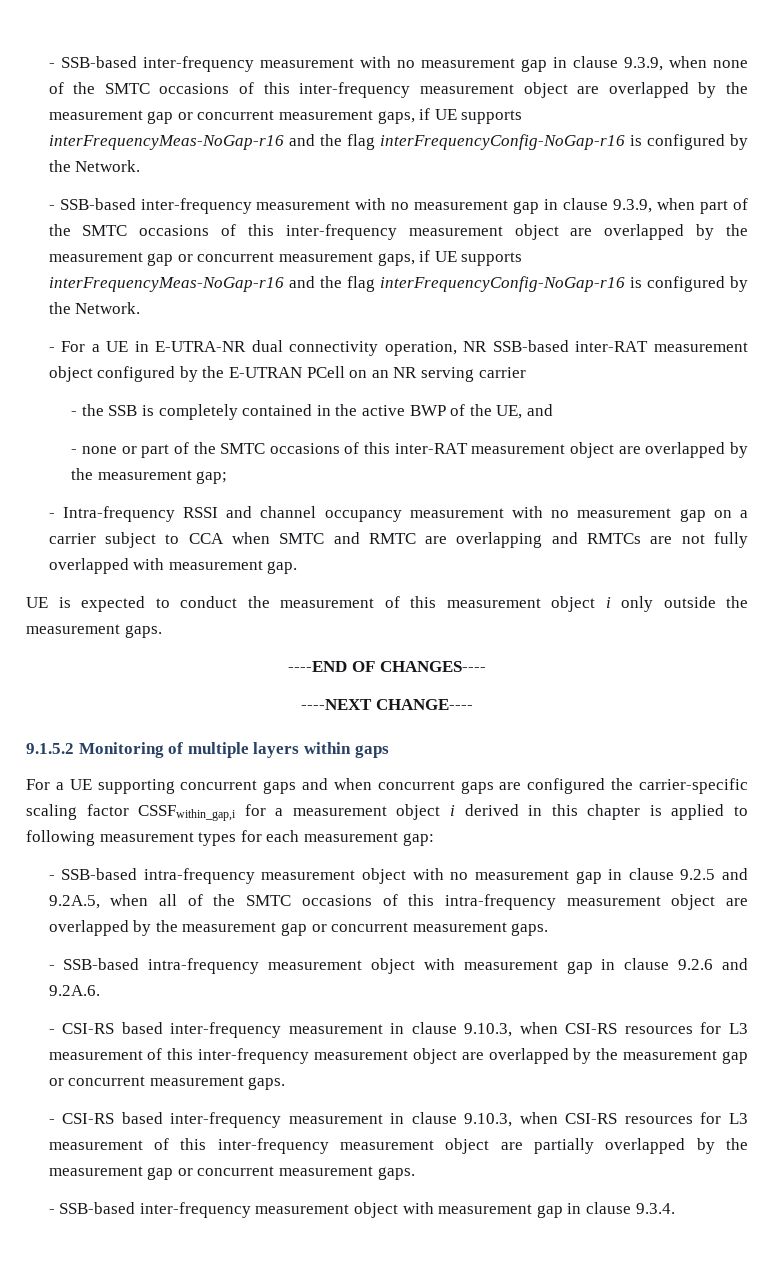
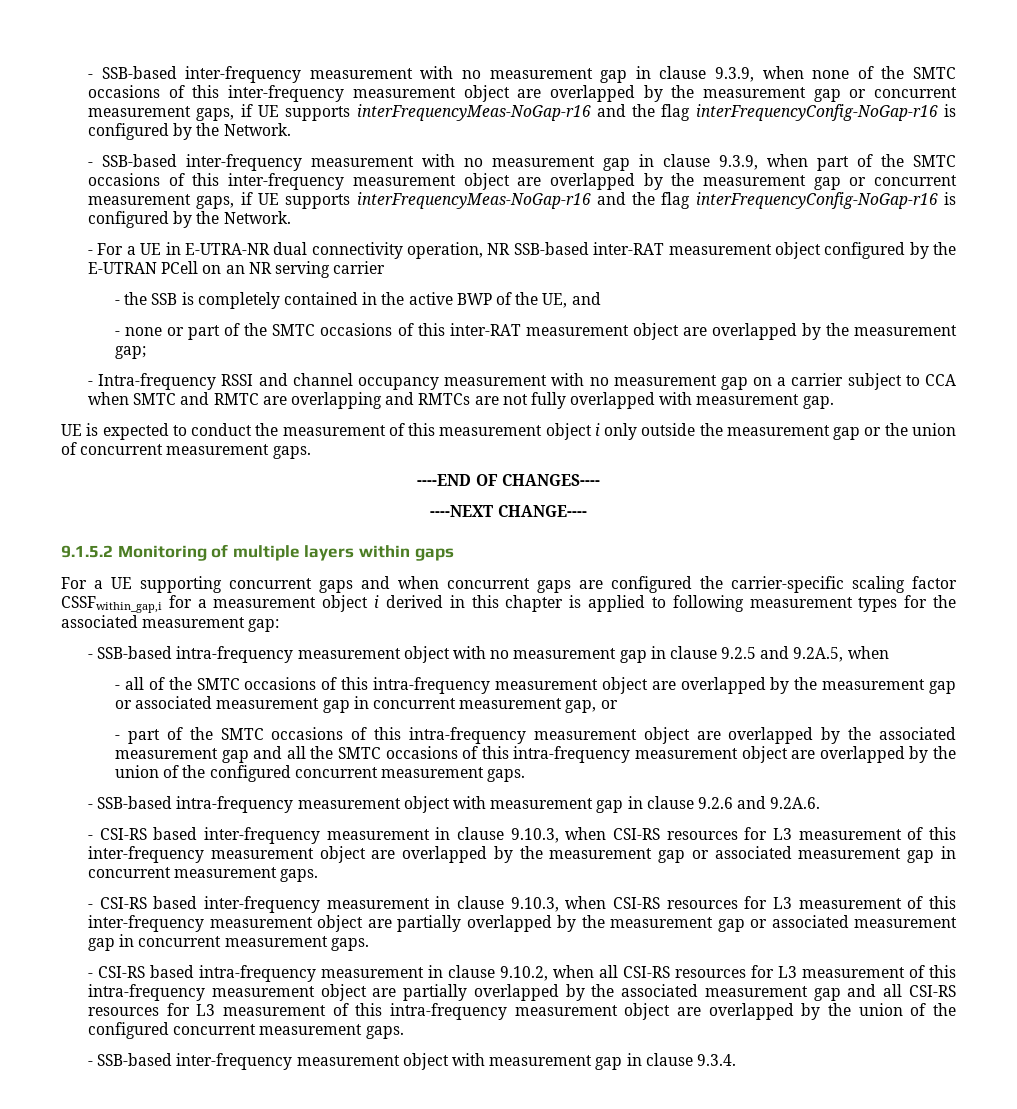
- UE is expected to conduct the measurement of this measurement object i only outside the measurement gaps.
+ UE is expected to conduct the measurement of this measurement object i only outside the measurement gap or the union of concurrent measurement gaps.
- For a UE supporting concurrent gaps and when concurrent gaps are configured the carrier-specific scaling factor CSSFwithin_gap,i for a measurement object i derived in this chapter is applied to following measurement types for each measurement gap:
+ For a UE supporting concurrent gaps and when concurrent gaps are configured the carrier-specific scaling factor CSSFwithin_gap,i for a measurement object i derived in this chapter is applied to following measurement types for the associated measurement gap:
- - SSB-based intra-frequency measurement object with no measurement gap in clause 9.2.5 and 9.2A.5, when all of the SMTC occasions of this intra-frequency measurement object are overlapped by the measurement gap or concurrent measurement gaps.
+ - SSB-based intra-frequency measurement object with no measurement gap in clause 9.2.5 and 9.2A.5, when
+ - all of the SMTC occasions of this intra-frequency measurement object are overlapped by the measurement gap or associated measurement gap in concurrent measurement gap, or
+ - part of the SMTC occasions of this intra-frequency measurement object are overlapped by the associated measurement gap and all the SMTC occasions of this intra-frequency measurement object are overlapped by the union of the configured concurrent measurement gaps.
- - CSI-RS based inter-frequency measurement in clause 9.10.3, when CSI-RS resources for L3 measurement of this inter-frequency measurement object are overlapped by the measurement gap or concurrent measurement gaps.
+ - CSI-RS based inter-frequency measurement in clause 9.10.3, when CSI-RS resources for L3 measurement of this inter-frequency measurement object are overlapped by the measurement gap or associated measurement gap in concurrent measurement gaps.
- - CSI-RS based inter-frequency measurement in clause 9.10.3, when CSI-RS resources for L3 measurement of this inter-frequency measurement object are partially overlapped by the measurement gap or concurrent measurement gaps.
+ - CSI-RS based inter-frequency measurement in clause 9.10.3, when CSI-RS resources for L3 measurement of this inter-frequency measurement object are partially overlapped by the measurement gap or associated measurement gap in concurrent measurement gaps.
+ - CSI-RS based intra-frequency measurement in clause 9.10.2, when all CSI-RS resources for L3 measurement of this intra-frequency measurement object are partially overlapped by the associated measurement gap and all CSI-RS resources for L3 measurement of this intra-frequency measurement object are overlapped by the union of the configured concurrent measurement gaps.

